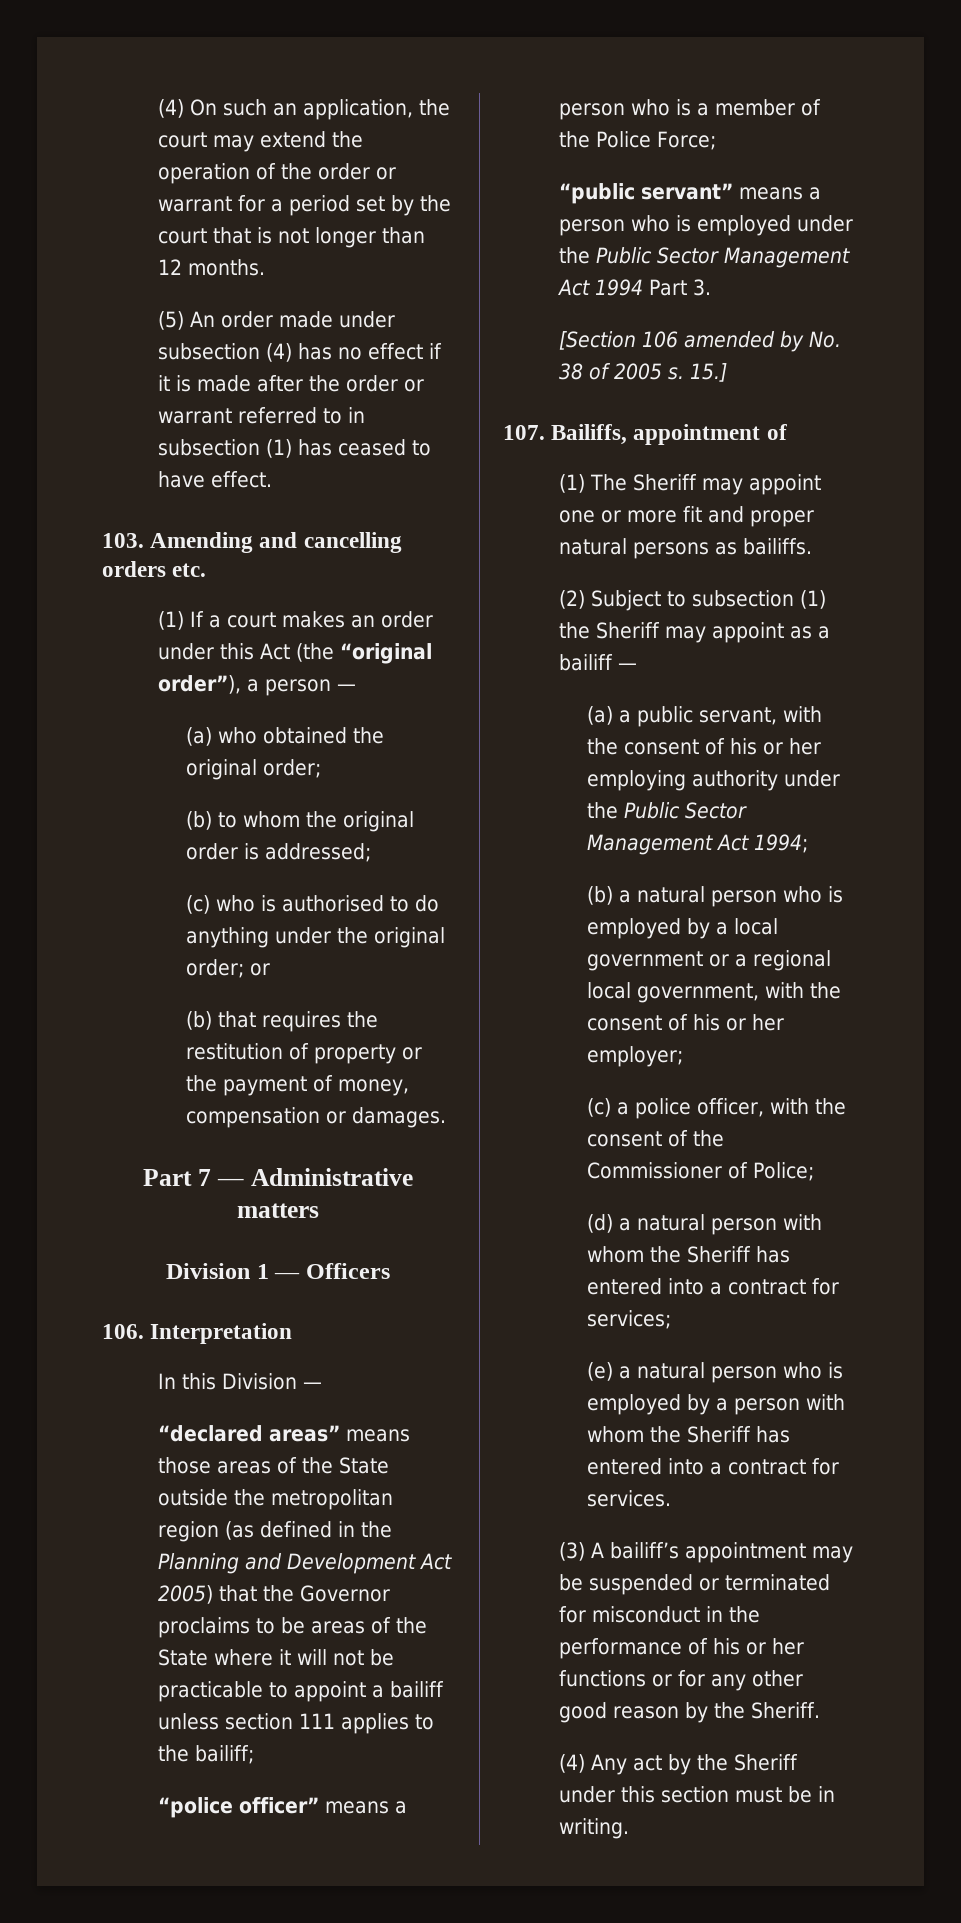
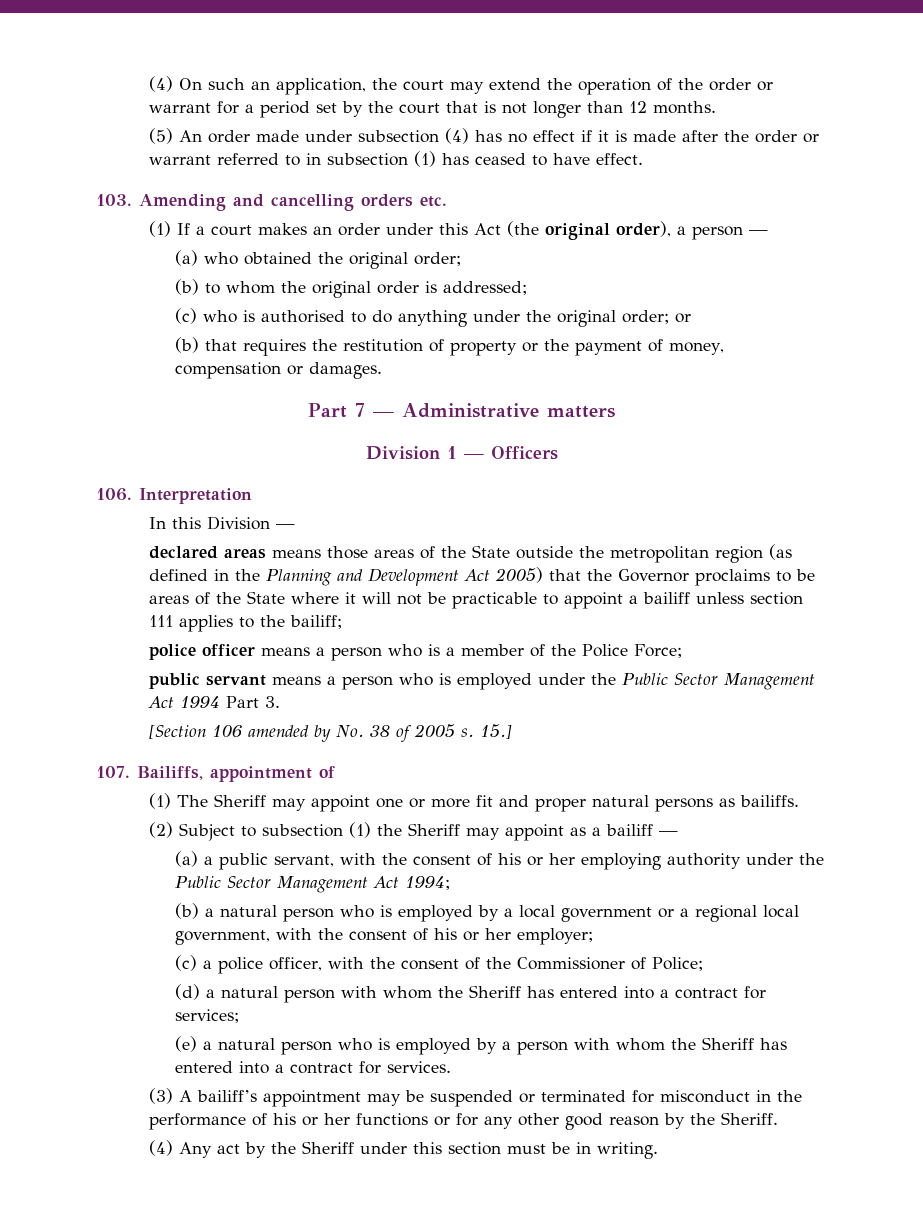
- (1) If a court makes an order under this Act (the “original order”), a person —
+ (1) If a court makes an order under this Act (the original order), a person —
- “declared areas” means those areas of the State outside the metropolitan region (as defined in the Planning and Development Act 2005) that the Governor proclaims to be areas of the State where it will not be practicable to appoint a bailiff unless section 111 applies to the bailiff;
+ declared areas means those areas of the State outside the metropolitan region (as defined in the Planning and Development Act 2005) that the Governor proclaims to be areas of the State where it will not be practicable to appoint a bailiff unless section 111 applies to the bailiff;
- “police officer” means a person who is a member of the Police Force;
+ police officer means a person who is a member of the Police Force;
- “public servant” means a person who is employed under the Public Sector Management Act 1994 Part 3.
+ public servant means a person who is employed under the Public Sector Management Act 1994 Part 3.

